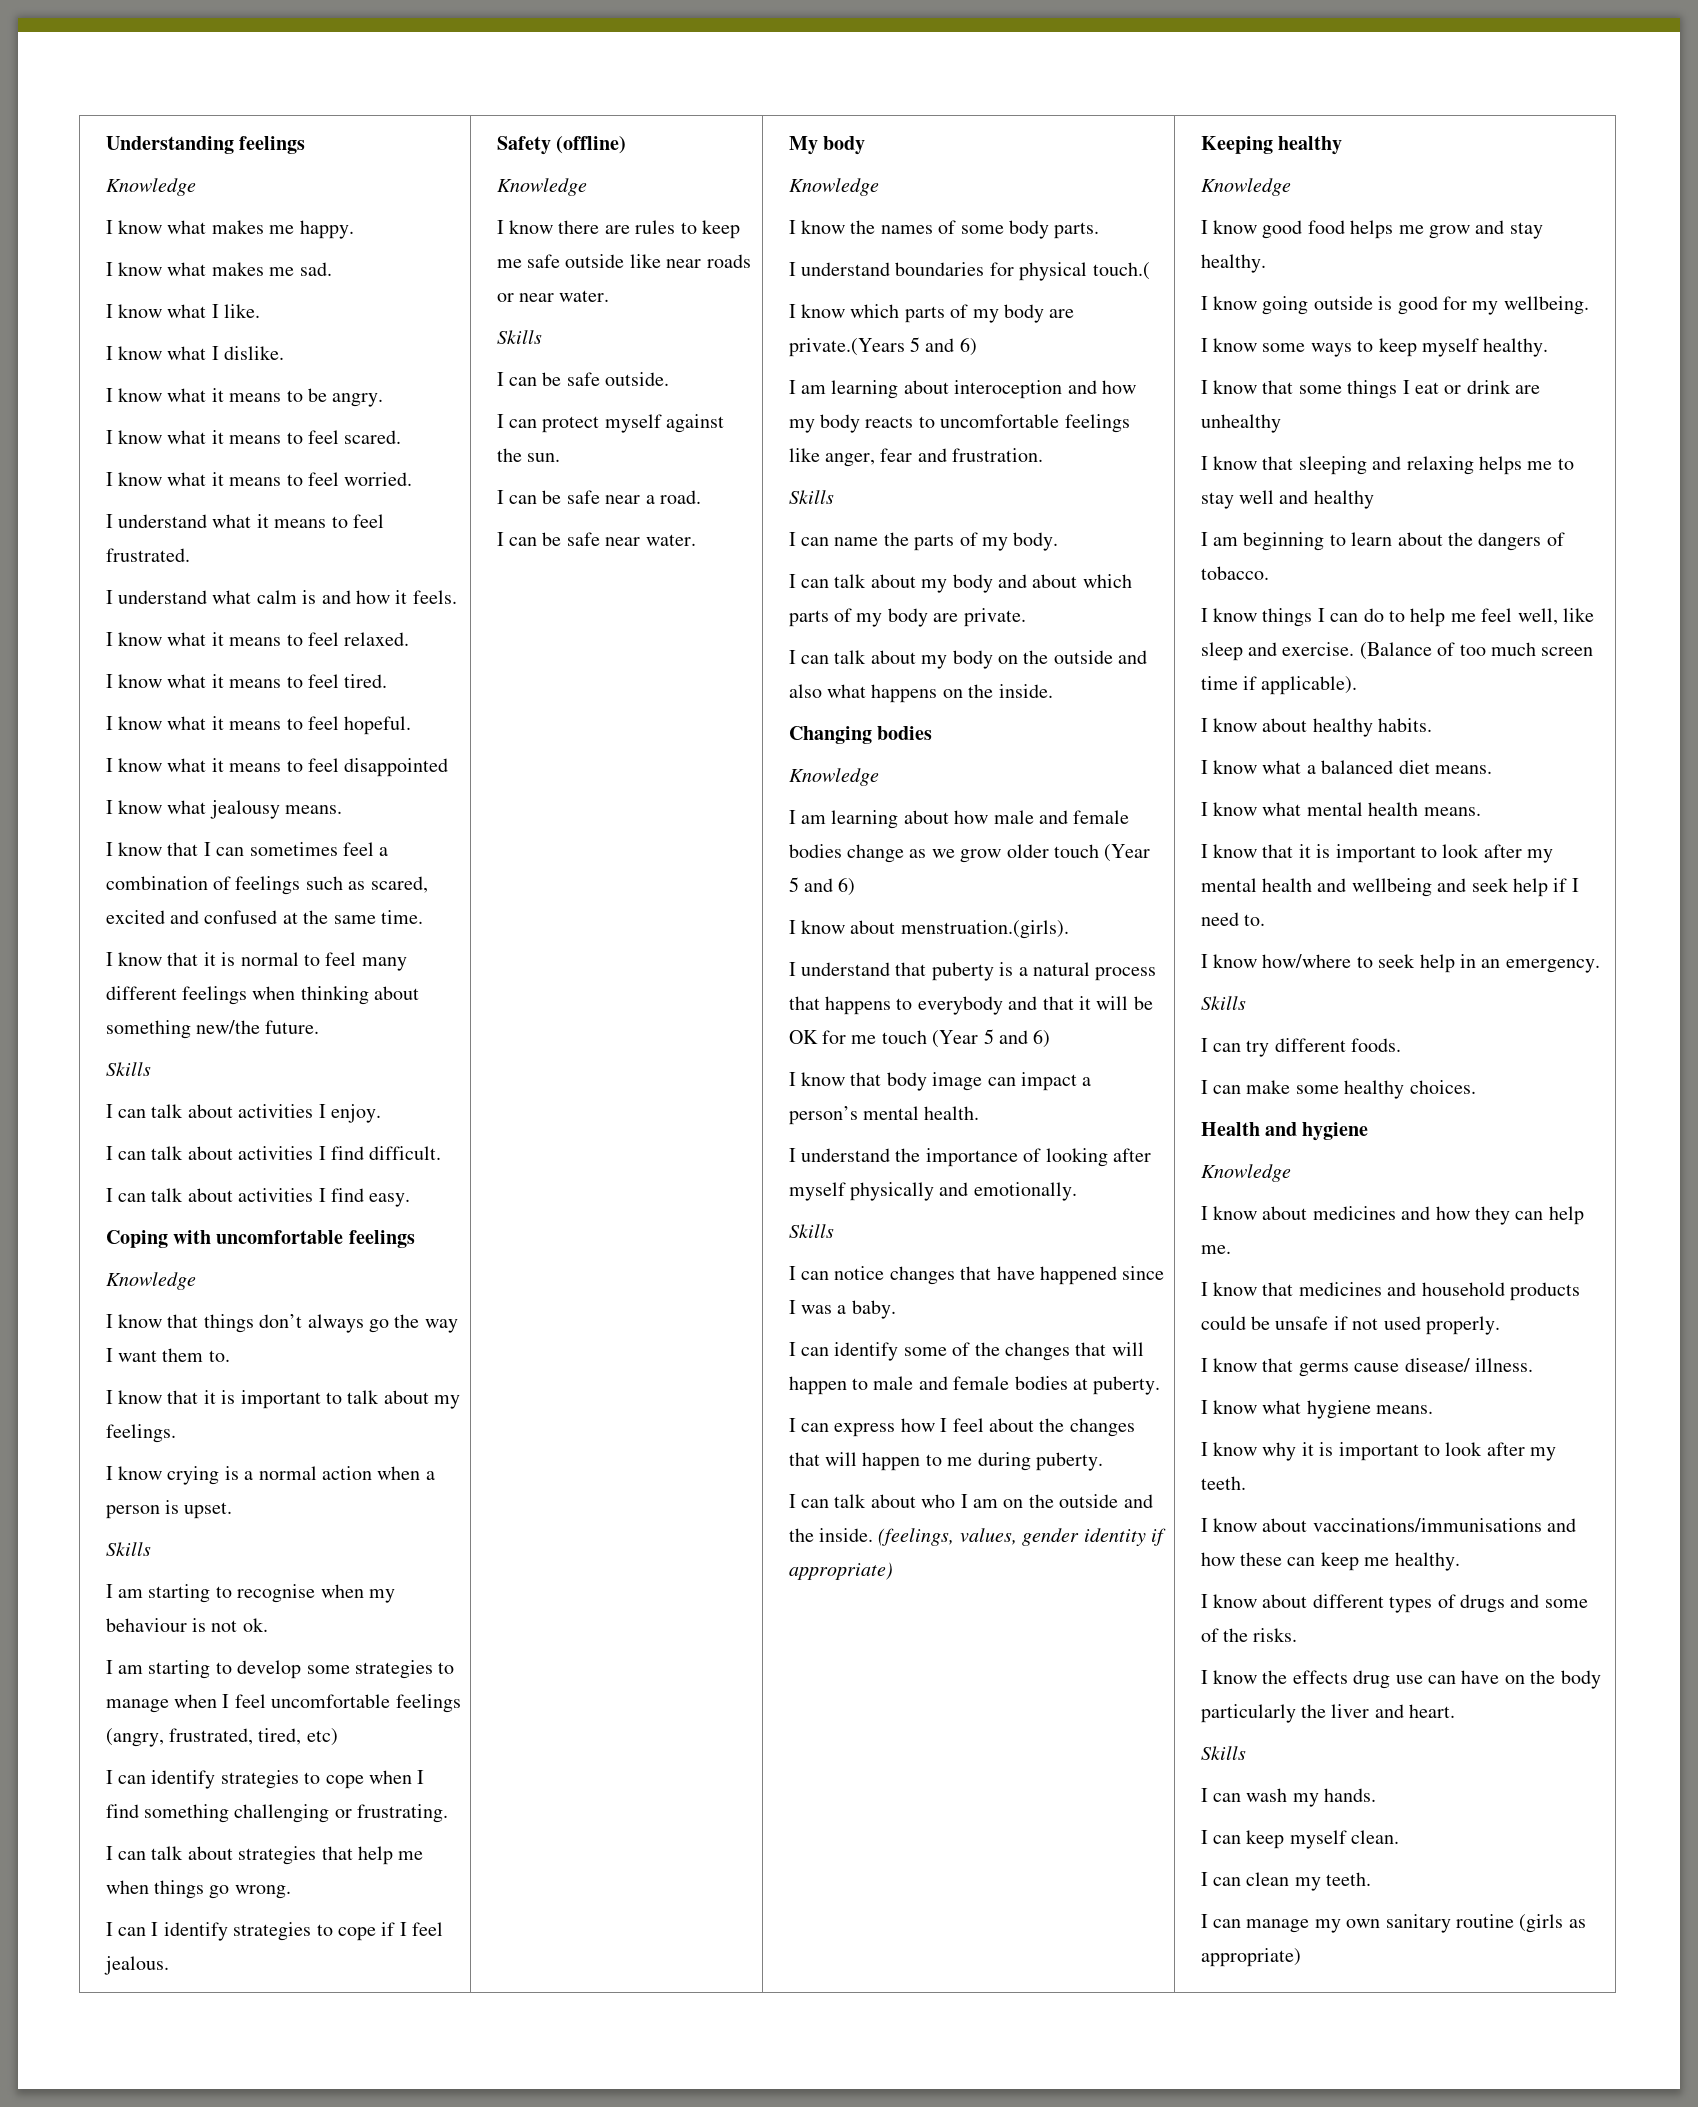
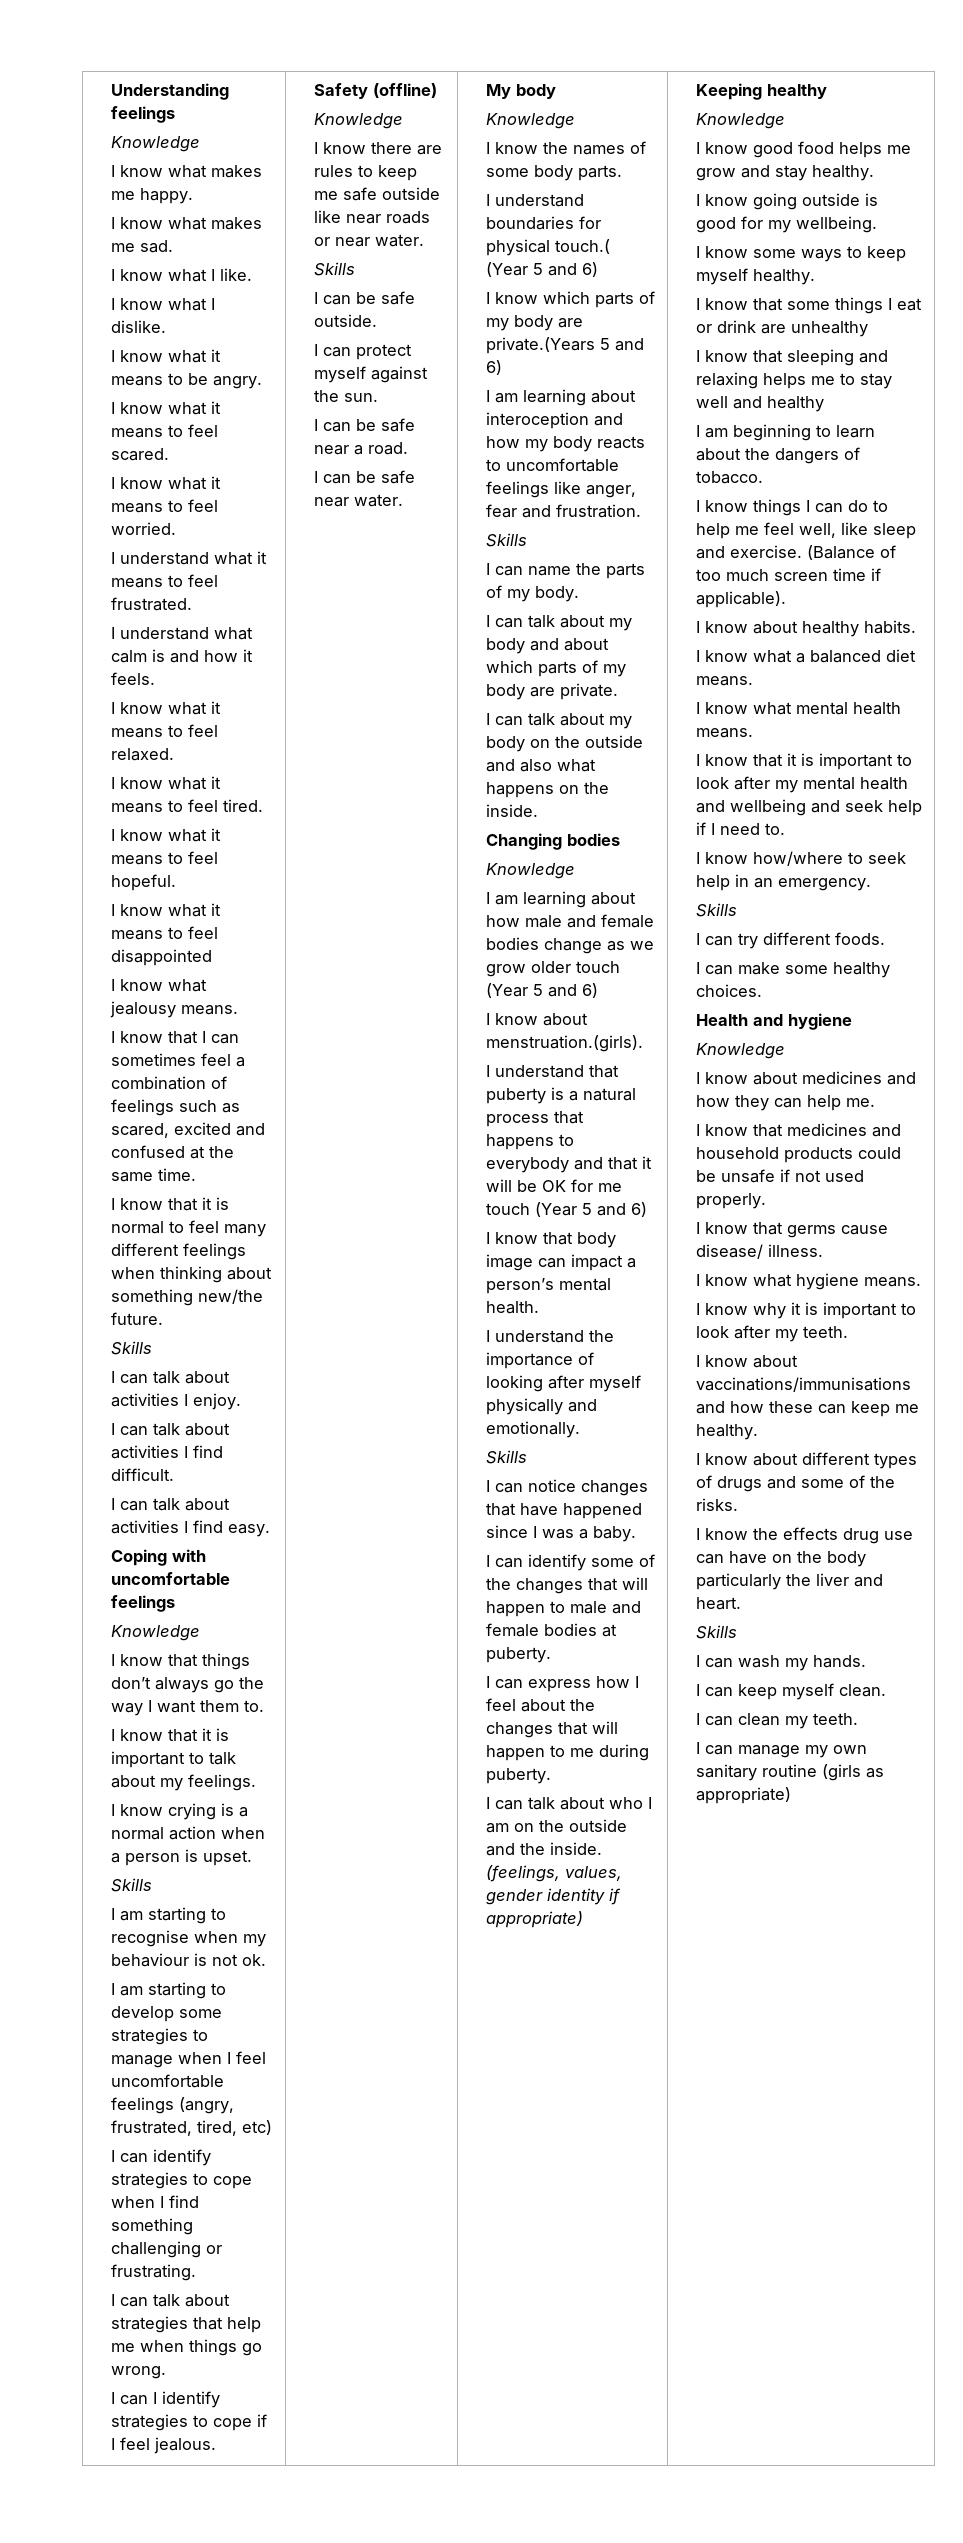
- I understand boundaries for physical touch.(
+ I understand boundaries for physical touch.( (Year 5 and 6)

